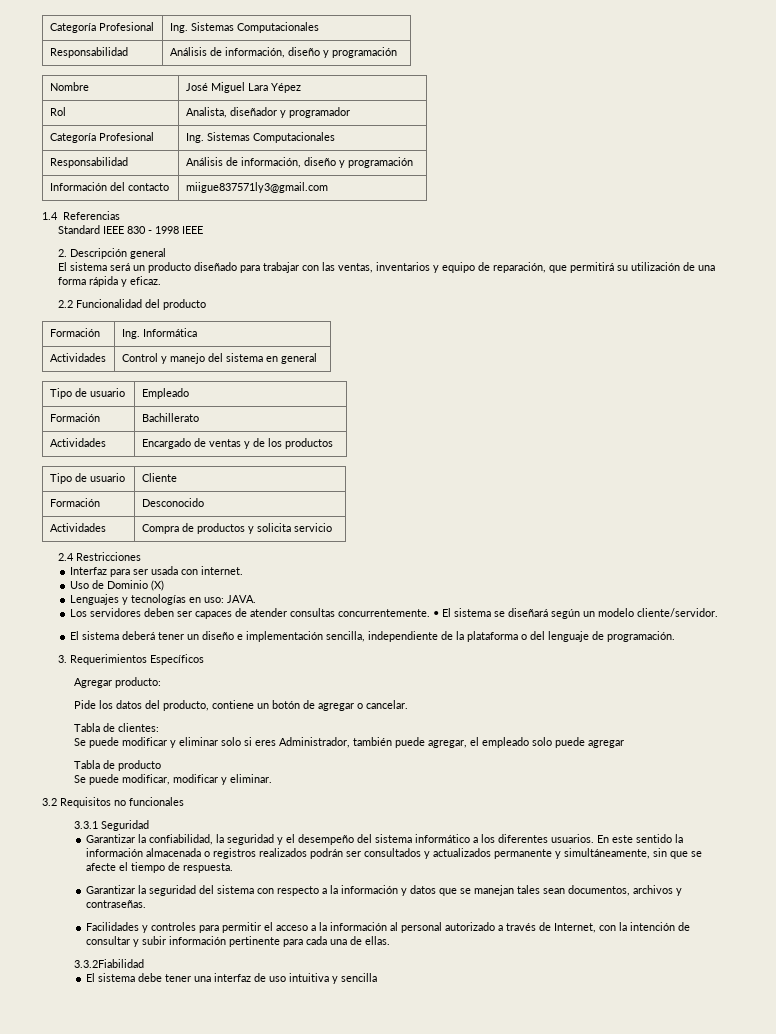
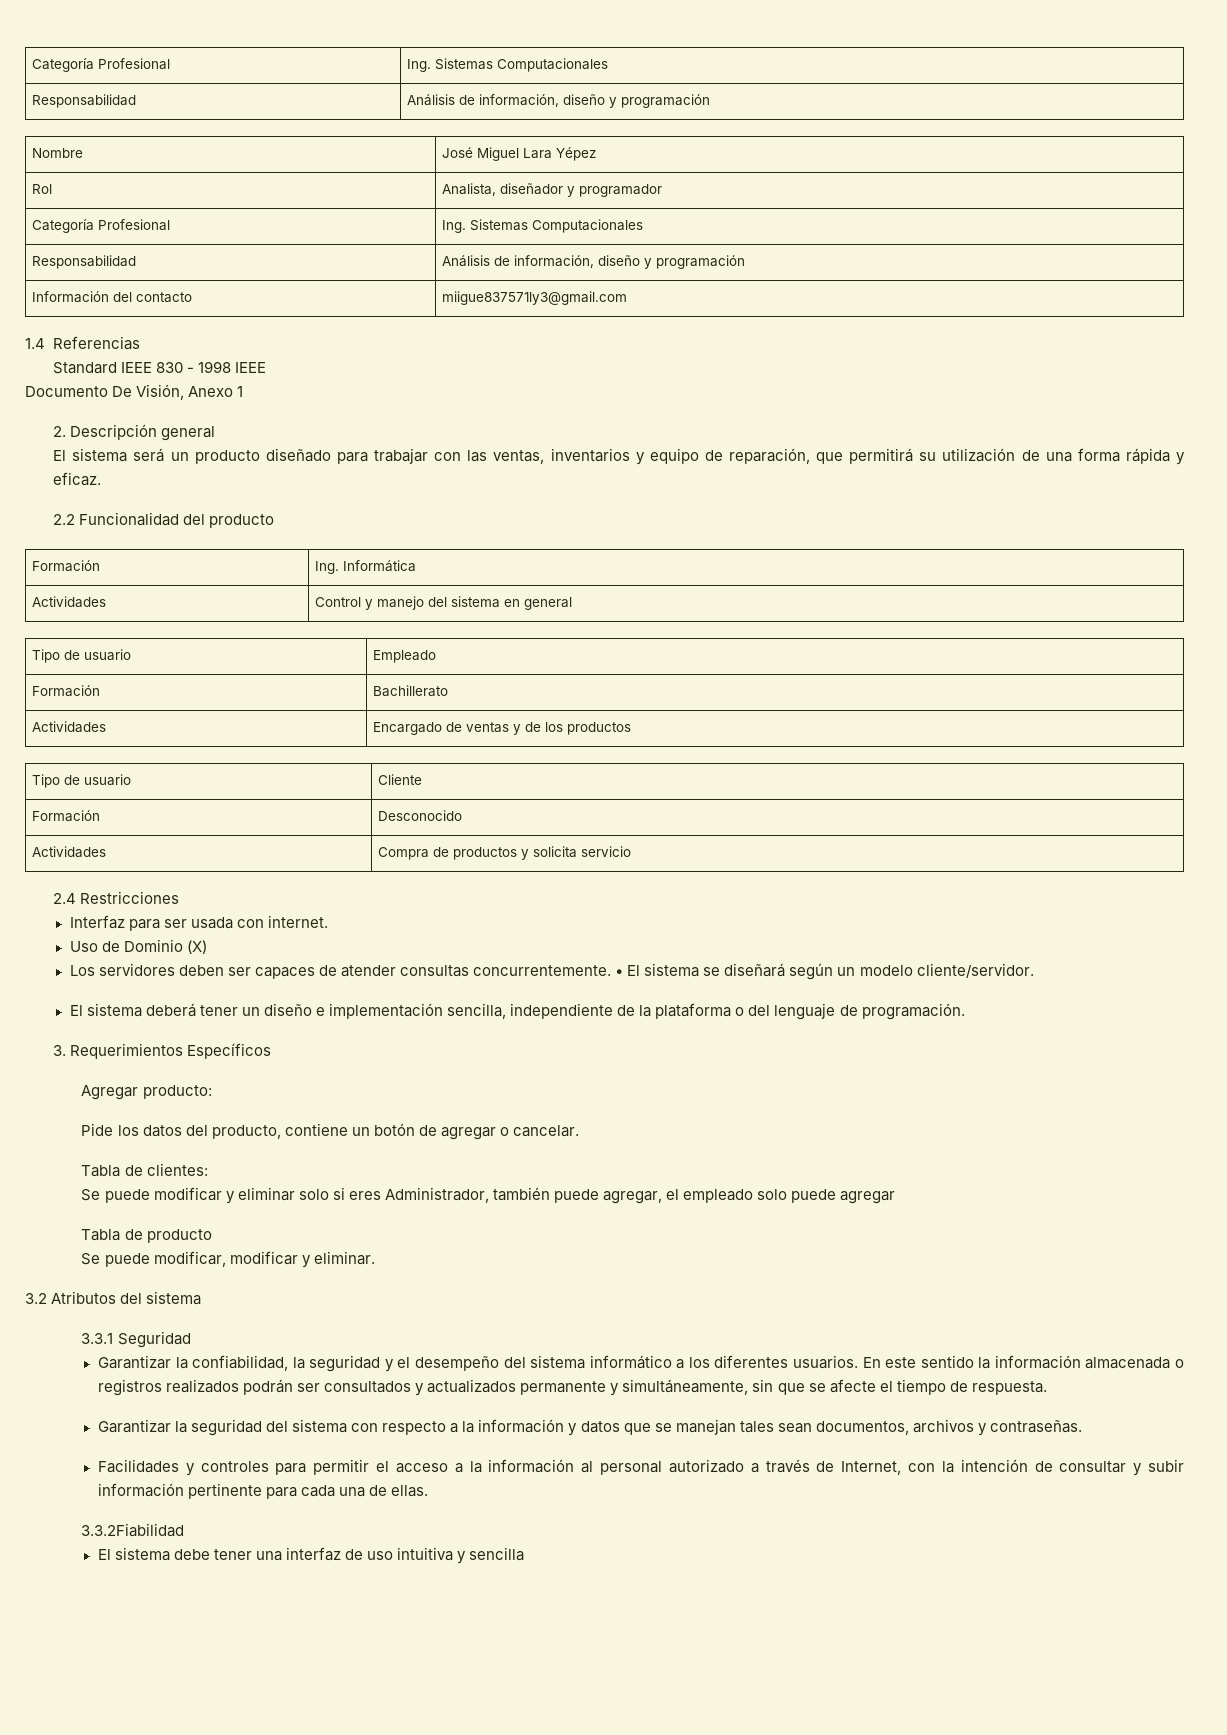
+ Documento De Visión, Anexo 1
- Lenguajes y tecnologías en uso: JAVA.
- 3.2 Requisitos no funcionales
+ 3.2 Atributos del sistema

